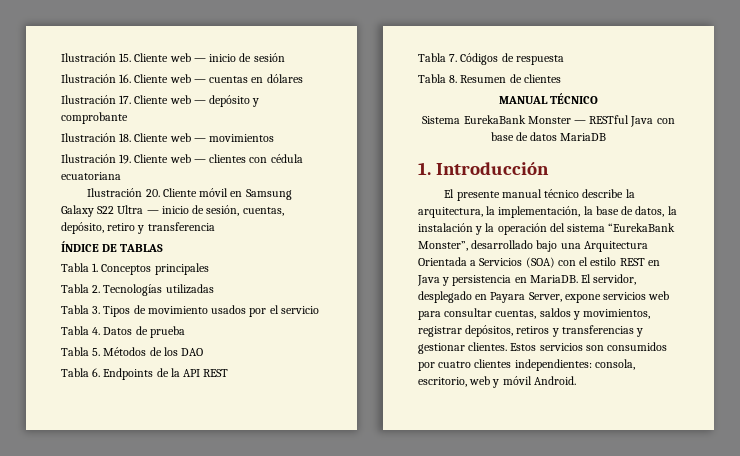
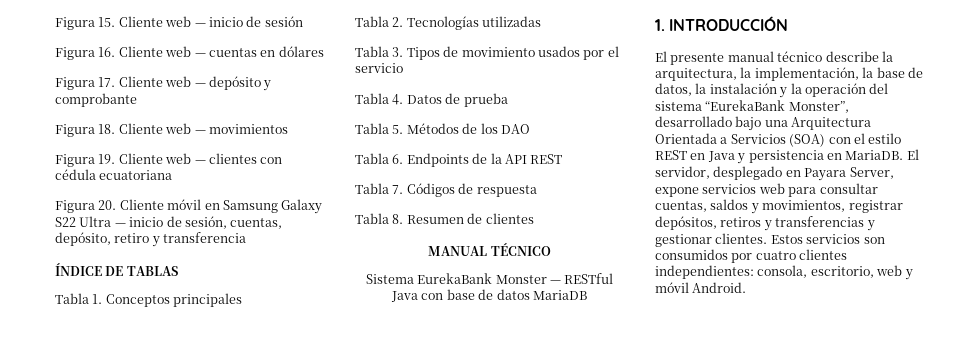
- Ilustración 15. Cliente web — inicio de sesión
+ Figura 15. Cliente web — inicio de sesión
- Ilustración 16. Cliente web — cuentas en dólares
+ Figura 16. Cliente web — cuentas en dólares
- Ilustración 17. Cliente web — depósito y comprobante
+ Figura 17. Cliente web — depósito y comprobante
- Ilustración 18. Cliente web — movimientos
+ Figura 18. Cliente web — movimientos
- Ilustración 19. Cliente web — clientes con cédula ecuatoriana
+ Figura 19. Cliente web — clientes con cédula ecuatoriana
- Ilustración 20. Cliente móvil en Samsung Galaxy S22 Ultra — inicio de sesión, cuentas, depósito, retiro y transferencia
+ Figura 20. Cliente móvil en Samsung Galaxy S22 Ultra — inicio de sesión, cuentas, depósito, retiro y transferencia
- 1. Introducción
+ 1. INTRODUCCIÓN

